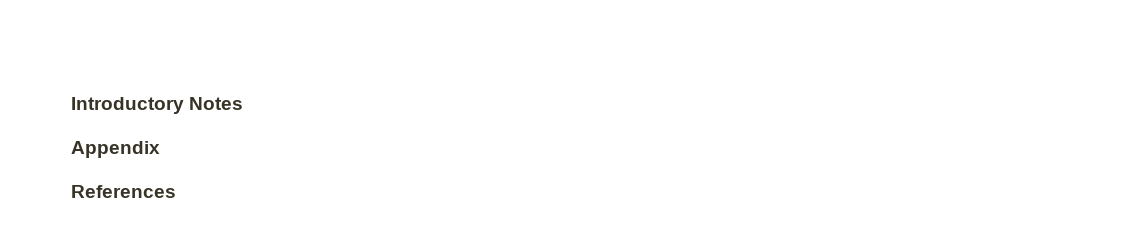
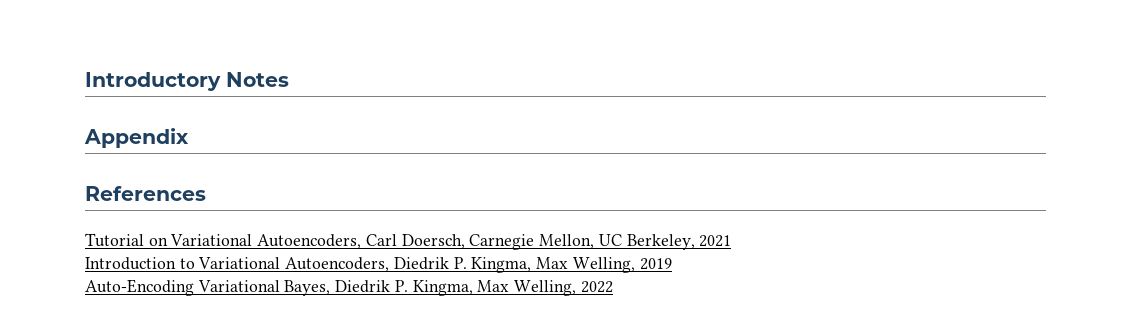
+ Tutorial on Variational Autoencoders, Carl Doersch, Carnegie Mellon, UC Berkeley, 2021
+ Introduction to Variational Autoencoders, Diedrik P. Kingma, Max Welling, 2019
+ Auto-Encoding Variational Bayes, Diedrik P. Kingma, Max Welling, 2022

